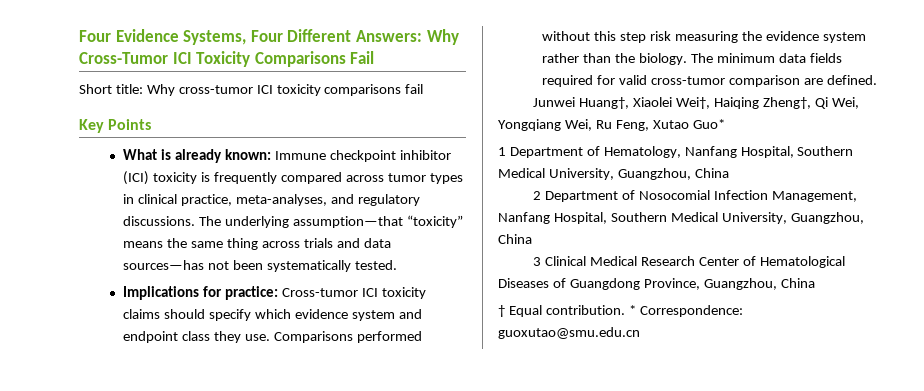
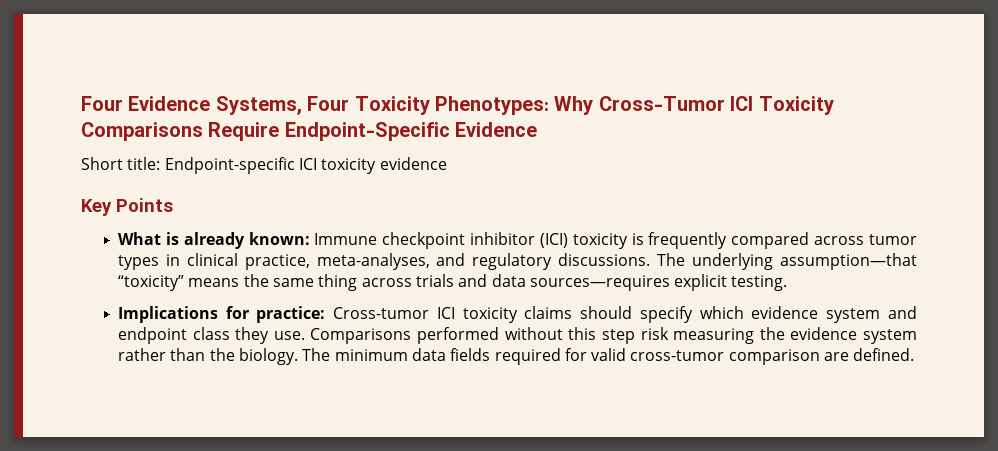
- Four Evidence Systems, Four Different Answers: Why Cross-Tumor ICI Toxicity Comparisons Fail
+ Four Evidence Systems, Four Toxicity Phenotypes: Why Cross-Tumor ICI Toxicity Comparisons Require Endpoint-Specific Evidence
- Short title: Why cross-tumor ICI toxicity comparisons fail
+ Short title: Endpoint-specific ICI toxicity evidence
- The underlying assumption—that “toxicity” means the same thing across trials and data sources—has not been systematically tested.
+ The underlying assumption—that “toxicity” means the same thing across trials and data sources—requires explicit testing.
- Junwei Huang†, Xiaolei Wei†, Haiqing Zheng†, Qi Wei, Yongqiang Wei, Ru Feng, Xutao Guo*
- 1 Department of Hematology, Nanfang Hospital, Southern Medical University, Guangzhou, China
- 2 Department of Nosocomial Infection Management, Nanfang Hospital, Southern Medical University, Guangzhou, China
- 3 Clinical Medical Research Center of Hematological Diseases of Guangdong Province, Guangzhou, China
- † Equal contribution. * Correspondence: guoxutao@smu.edu.cn

